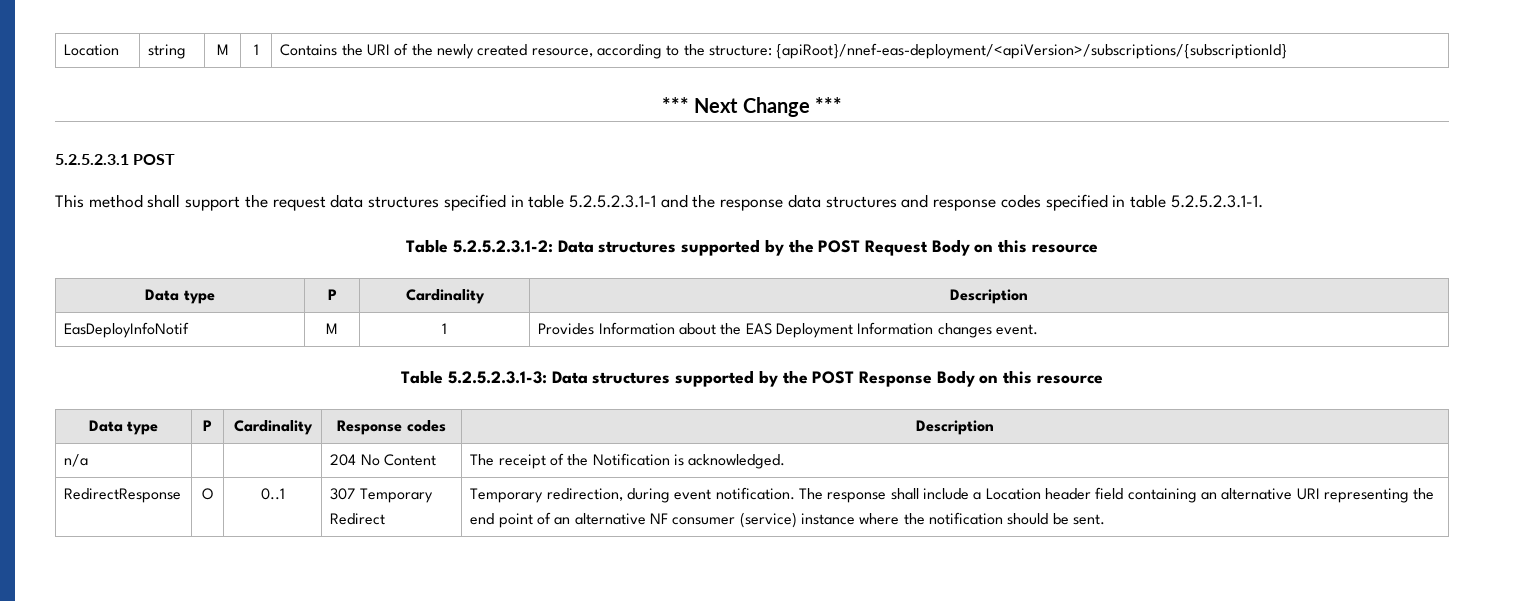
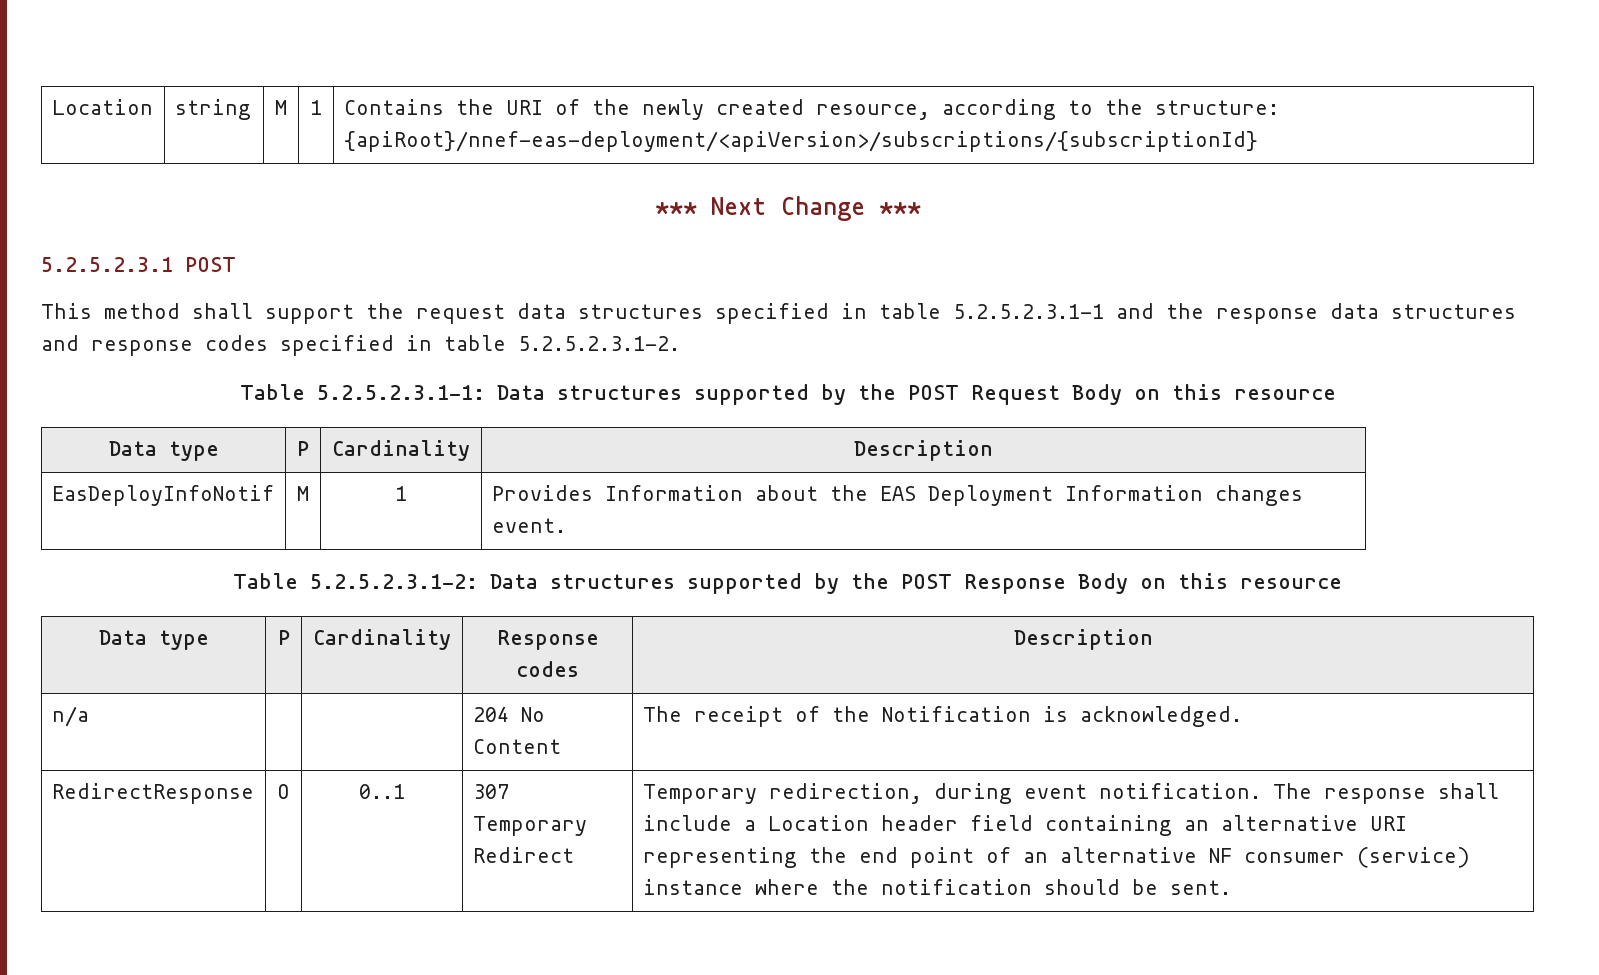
- This method shall support the request data structures specified in table 5.2.5.2.3.1-1 and the response data structures and response codes specified in table 5.2.5.2.3.1-1.
- Table 5.2.5.2.3.1-2: Data structures supported by the POST Request Body on this resource
+ This method shall support the request data structures specified in table 5.2.5.2.3.1-1 and the response data structures and response codes specified in table 5.2.5.2.3.1-2.
+ Table 5.2.5.2.3.1-1: Data structures supported by the POST Request Body on this resource
- Table 5.2.5.2.3.1-3: Data structures supported by the POST Response Body on this resource
+ Table 5.2.5.2.3.1-2: Data structures supported by the POST Response Body on this resource

